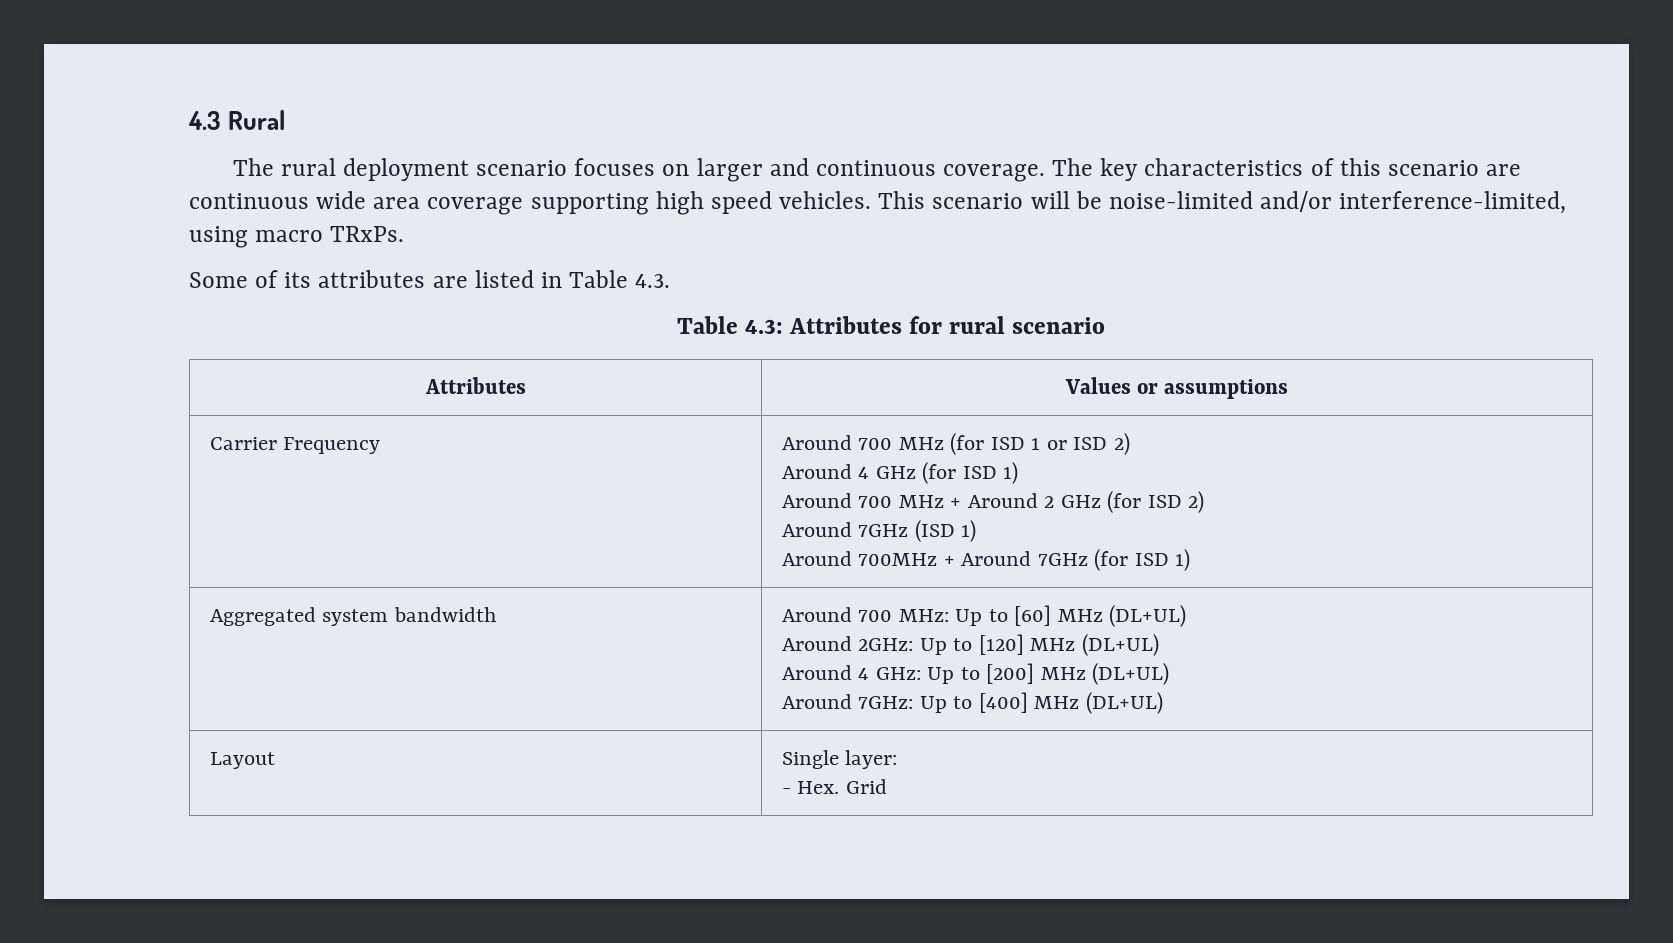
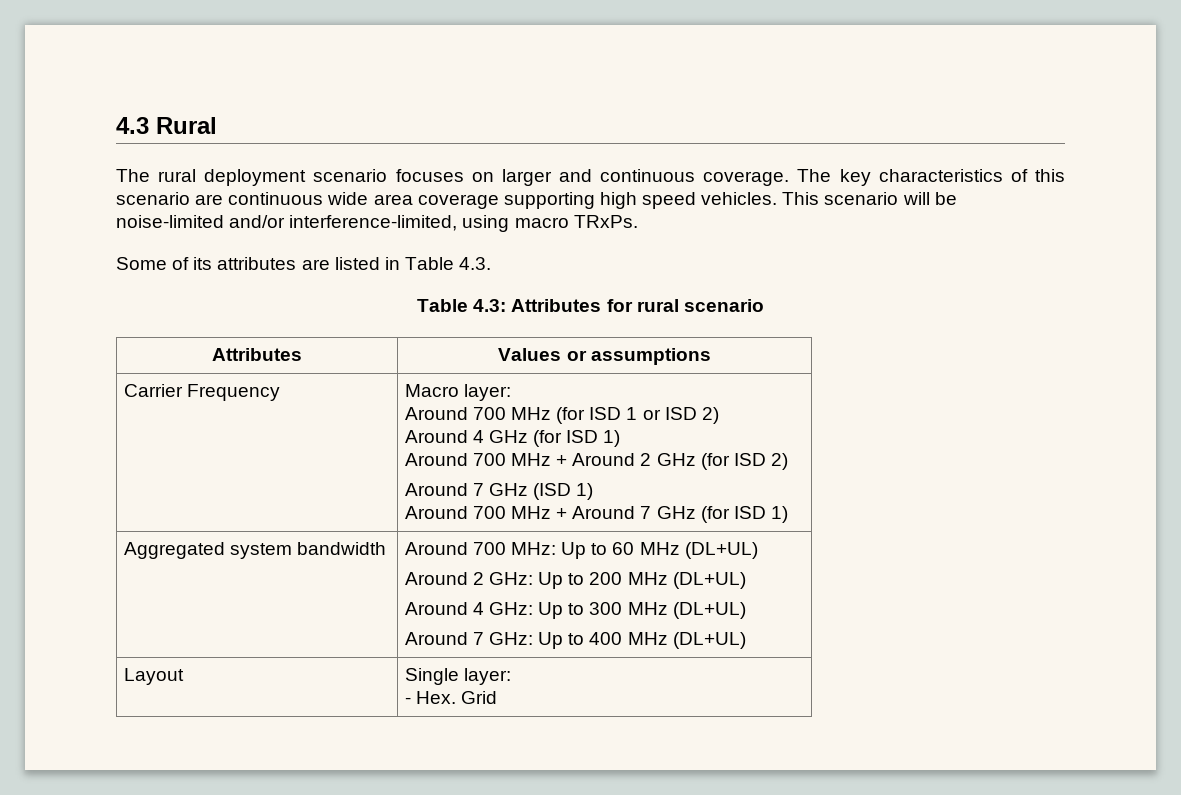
+ Macro layer:
- Around 7GHz (ISD 1)
+ Around 7 GHz (ISD 1)
- Around 700MHz + Around 7GHz (for ISD 1)
+ Around 700 MHz + Around 7 GHz (for ISD 1)
- Aggregated system bandwidth | Around 700 MHz: Up to [60] MHz (DL+UL)
- Around 2GHz: Up to [120] MHz (DL+UL)
- Around 4 GHz: Up to [200] MHz (DL+UL)
- Around 7GHz: Up to [400] MHz (DL+UL)
+ Aggregated system bandwidth | Around 700 MHz: Up to 60 MHz (DL+UL)
+ Around 2 GHz: Up to 200 MHz (DL+UL)
+ Around 4 GHz: Up to 300 MHz (DL+UL)
+ Around 7 GHz: Up to 400 MHz (DL+UL)

